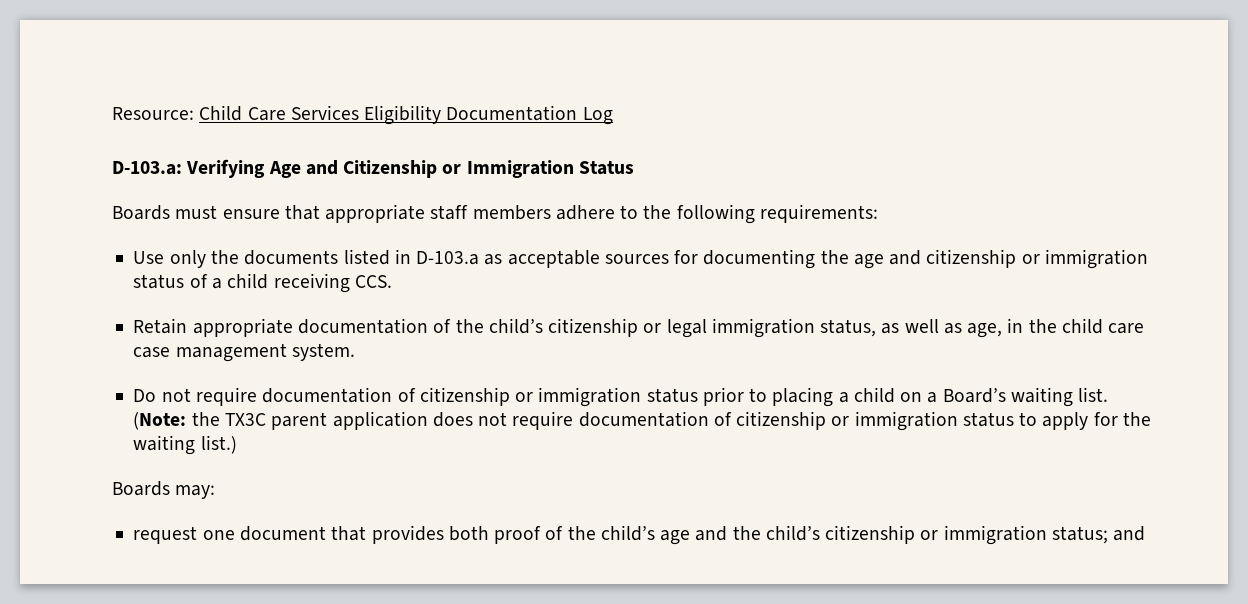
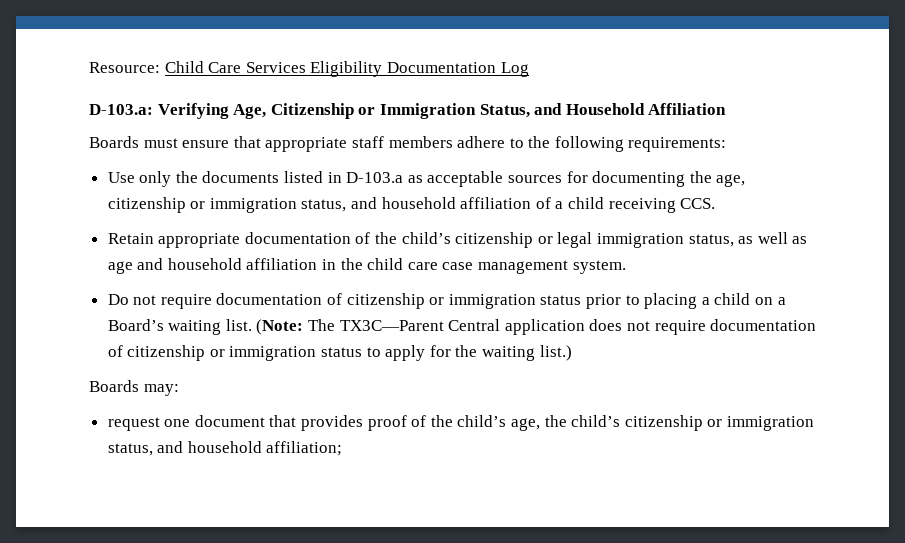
- D-103.a: Verifying Age and Citizenship or Immigration Status
+ D-103.a: Verifying Age, Citizenship or Immigration Status, and Household Affiliation
- Use only the documents listed in D-103.a as acceptable sources for documenting the age and citizenship or immigration status of a child receiving CCS.
+ Use only the documents listed in D-103.a as acceptable sources for documenting the age, citizenship or immigration status, and household affiliation of a child receiving CCS.
- Retain appropriate documentation of the child’s citizenship or legal immigration status, as well as age, in the child care case management system.
+ Retain appropriate documentation of the child’s citizenship or legal immigration status, as well as age and household affiliation in the child care case management system.
- (Note: the TX3C parent application does not require documentation of citizenship or immigration status to apply for the waiting list.)
+ (Note: The TX3C—Parent Central application does not require documentation of citizenship or immigration status to apply for the waiting list.)
- request one document that provides both proof of the child’s age and the child’s citizenship or immigration status; and
+ request one document that provides proof of the child’s age, the child’s citizenship or immigration status, and household affiliation;

